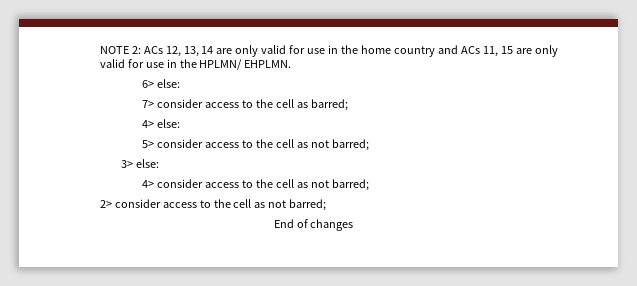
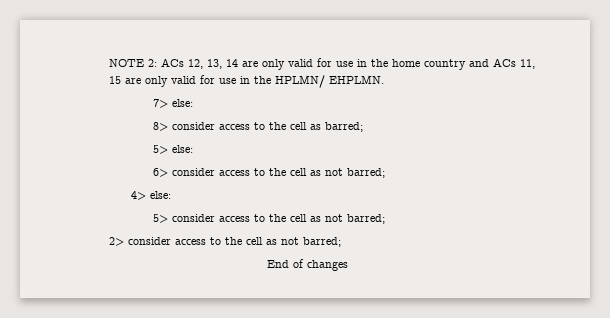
- 6> else:
- 7> consider access to the cell as barred;
+ 7> else:
+ 8> consider access to the cell as barred;
+ 5> else:
+ 6> consider access to the cell as not barred;
  4> else:
  5> consider access to the cell as not barred;
- 3> else:
- 4> consider access to the cell as not barred;

